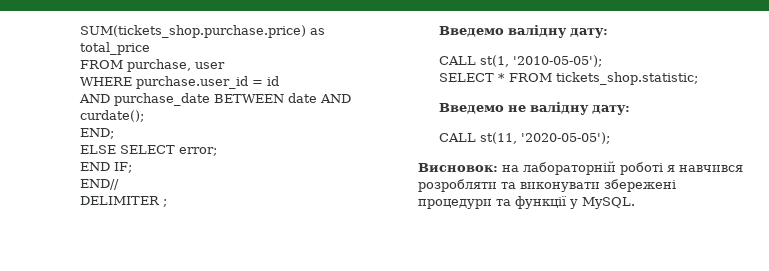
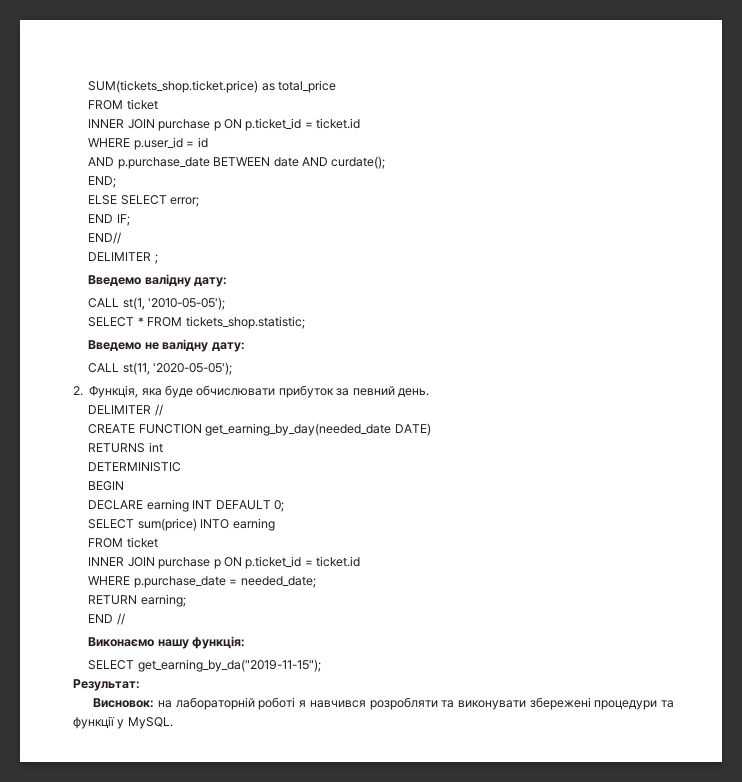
- SUM(tickets_shop.purchase.price) as total_price
- FROM purchase, user
- WHERE purchase.user_id = id
+ SUM(tickets_shop.ticket.price) as total_price
+ FROM ticket
+ INNER JOIN purchase p ON p.ticket_id = ticket.id
+ WHERE p.user_id = id
- AND purchase_date BETWEEN date AND curdate();
+ AND p.purchase_date BETWEEN date AND curdate();
+ 2. Функція, яка буде обчислювати прибуток за певний день.
+ DELIMITER //
+ CREATE FUNCTION get_earning_by_day(needed_date DATE)
+ RETURNS int
+ DETERMINISTIC
+ BEGIN
+ DECLARE earning INT DEFAULT 0;
+ SELECT sum(price) INTO earning
+ FROM ticket
+ INNER JOIN purchase p ON p.ticket_id = ticket.id
+ WHERE p.purchase_date = needed_date;
+ RETURN earning;
+ END //
+ Виконаємо нашу функція:
+ SELECT get_earning_by_da("2019-11-15");
+ Результат:

